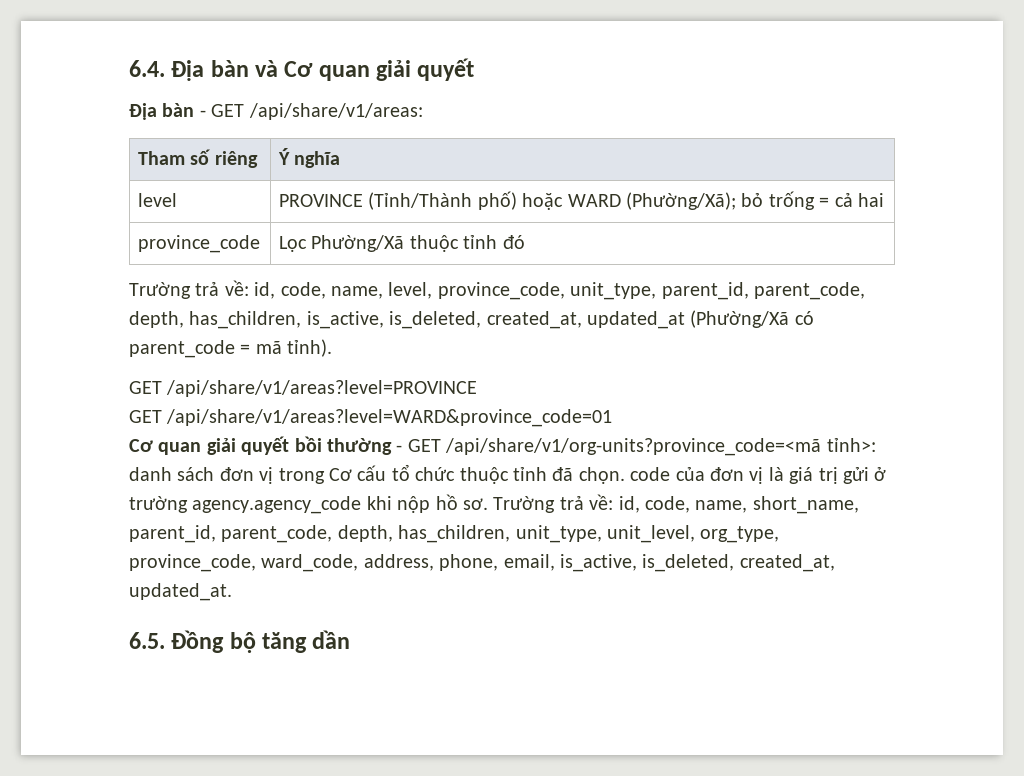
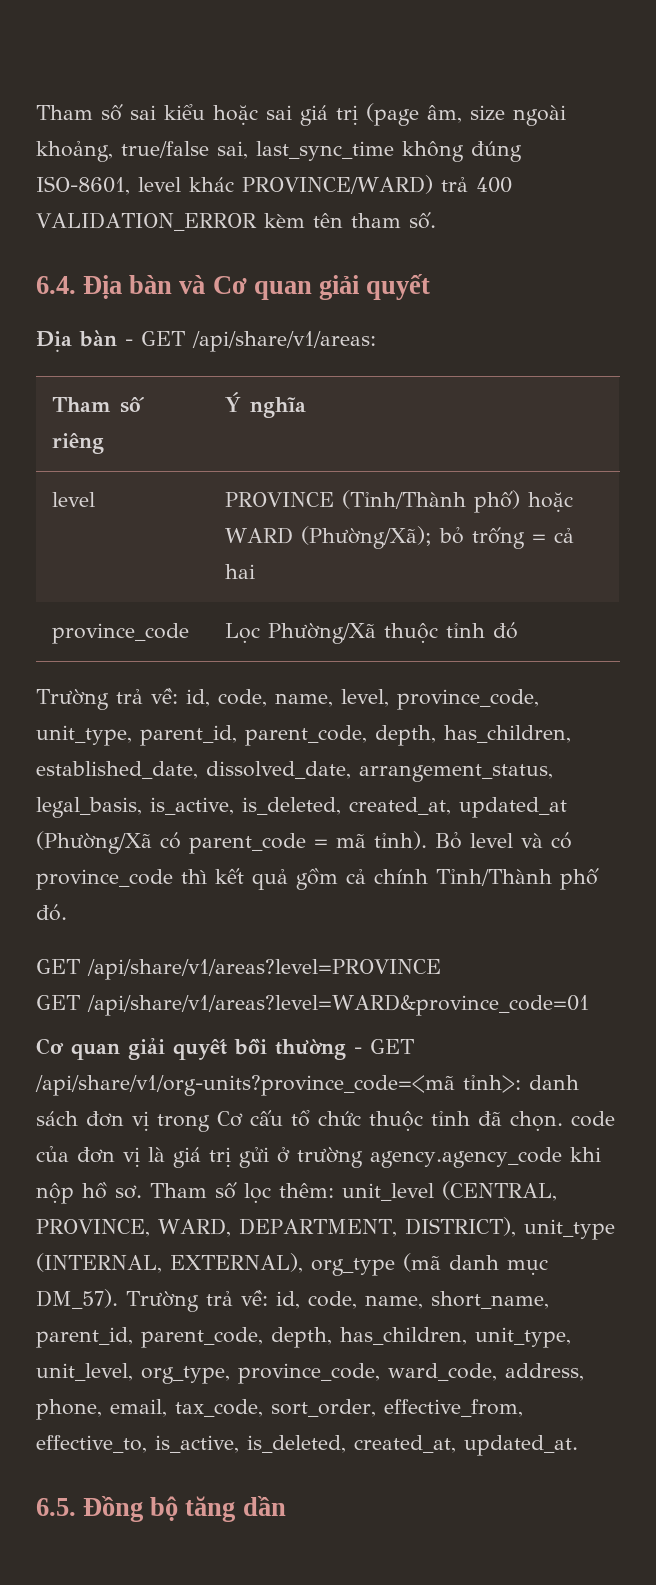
+ Tham số sai kiểu hoặc sai giá trị (page âm, size ngoài khoảng, true/false sai, last_sync_time không đúng ISO-8601, level khác PROVINCE/WARD) trả 400 VALIDATION_ERROR kèm tên tham số.
- Trường trả về: id, code, name, level, province_code, unit_type, parent_id, parent_code, depth, has_children, is_active, is_deleted, created_at, updated_at (Phường/Xã có parent_code = mã tỉnh).
+ Trường trả về: id, code, name, level, province_code, unit_type, parent_id, parent_code, depth, has_children, established_date, dissolved_date, arrangement_status, legal_basis, is_active, is_deleted, created_at, updated_at (Phường/Xã có parent_code = mã tỉnh). Bỏ level và có province_code thì kết quả gồm cả chính Tỉnh/Thành phố đó.
+ Tham số lọc thêm: unit_level (CENTRAL, PROVINCE, WARD, DEPARTMENT, DISTRICT), unit_type (INTERNAL, EXTERNAL), org_type (mã danh mục DM_57).
- Trường trả về: id, code, name, short_name, parent_id, parent_code, depth, has_children, unit_type, unit_level, org_type, province_code, ward_code, address, phone, email, is_active, is_deleted, created_at, updated_at.
+ Trường trả về: id, code, name, short_name, parent_id, parent_code, depth, has_children, unit_type, unit_level, org_type, province_code, ward_code, address, phone, email, tax_code, sort_order, effective_from, effective_to, is_active, is_deleted, created_at, updated_at.

